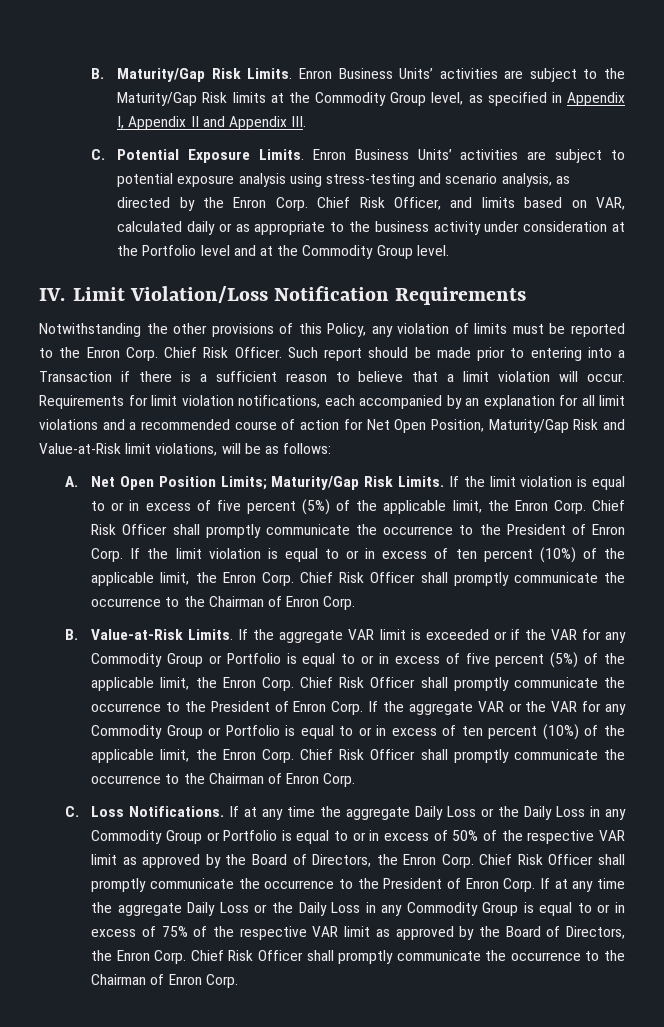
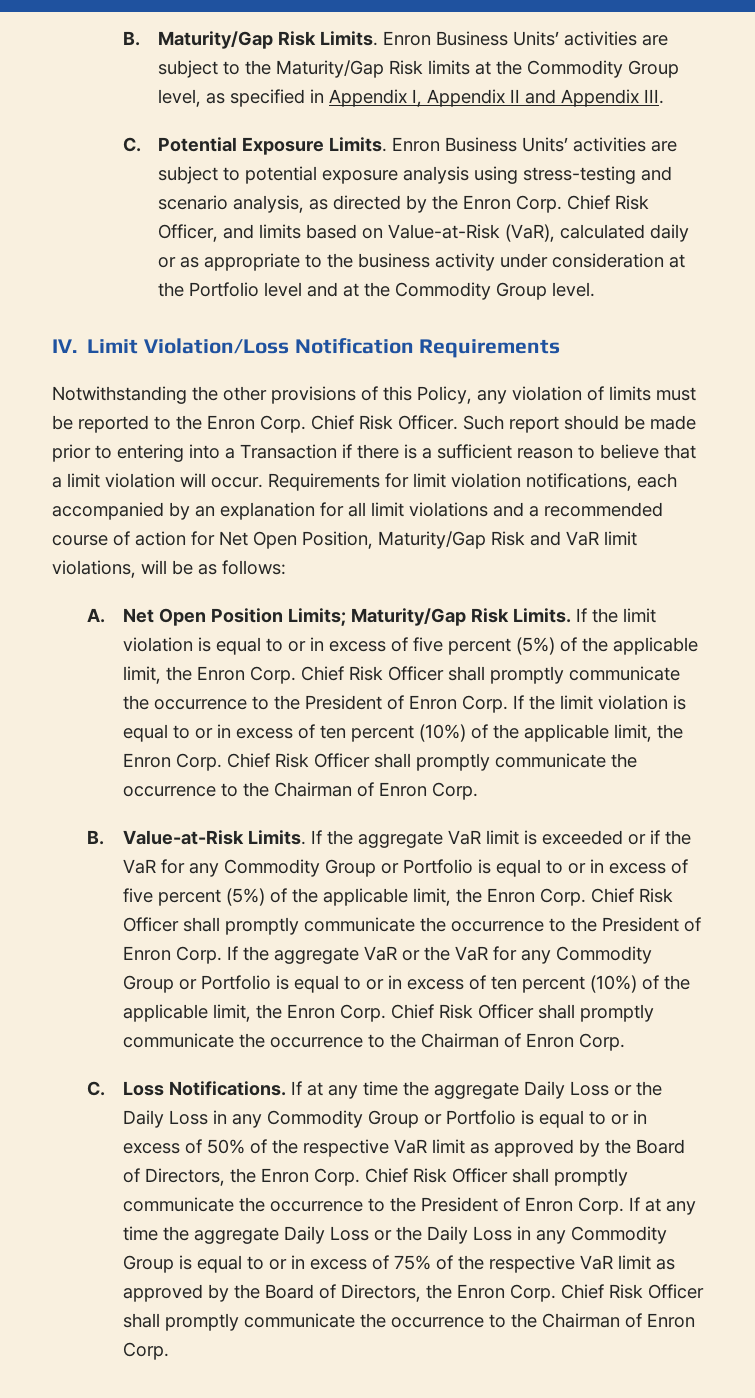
- Chief Risk Officer, and limits based on VAR, calculated daily or as appropriate to the business activity under consideration at the Portfolio level and at the Commodity Group level.
+ Chief Risk Officer, and limits based on Value-at-Risk (VaR), calculated daily or as appropriate to the business activity under consideration at the Portfolio level and at the Commodity Group level.
- Requirements for limit violation notifications, each accompanied by an explanation for all limit violations and a recommended course of action for Net Open Position, Maturity/Gap Risk and Value-at-Risk limit violations, will be as follows:
+ Requirements for limit violation notifications, each accompanied by an explanation for all limit violations and a recommended course of action for Net Open Position, Maturity/Gap Risk and VaR limit violations, will be as follows:
- If the aggregate VAR limit is exceeded or if the VAR for any Commodity Group or Portfolio is equal to or in excess of five percent (5%) of the applicable limit, the Enron Corp.
+ If the aggregate VaR limit is exceeded or if the VaR for any Commodity Group or Portfolio is equal to or in excess of five percent (5%) of the applicable limit, the Enron Corp.
- If the aggregate VAR or the VAR for any Commodity Group or Portfolio is equal to or in excess of ten percent (10%) of the applicable limit, the Enron Corp.
+ If the aggregate VaR or the VaR for any Commodity Group or Portfolio is equal to or in excess of ten percent (10%) of the applicable limit, the Enron Corp.
- If at any time the aggregate Daily Loss or the Daily Loss in any Commodity Group or Portfolio is equal to or in excess of 50% of the respective VAR limit as approved by the Board of Directors, the Enron Corp.
+ If at any time the aggregate Daily Loss or the Daily Loss in any Commodity Group or Portfolio is equal to or in excess of 50% of the respective VaR limit as approved by the Board of Directors, the Enron Corp.
- If at any time the aggregate Daily Loss or the Daily Loss in any Commodity Group is equal to or in excess of 75% of the respective VAR limit as approved by the Board of Directors, the Enron Corp.
+ If at any time the aggregate Daily Loss or the Daily Loss in any Commodity Group is equal to or in excess of 75% of the respective VaR limit as approved by the Board of Directors, the Enron Corp.

